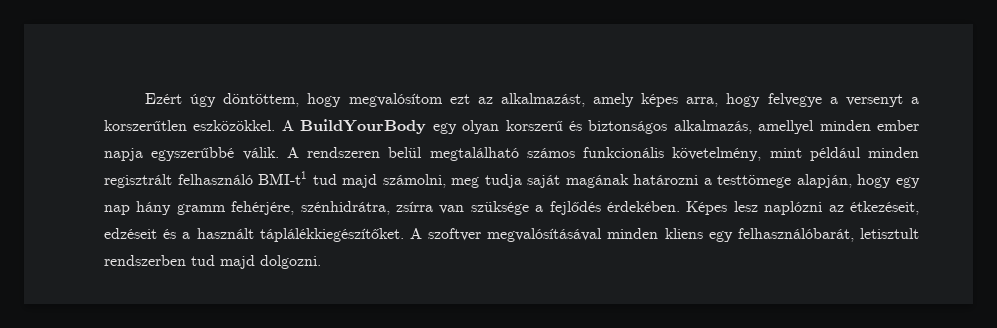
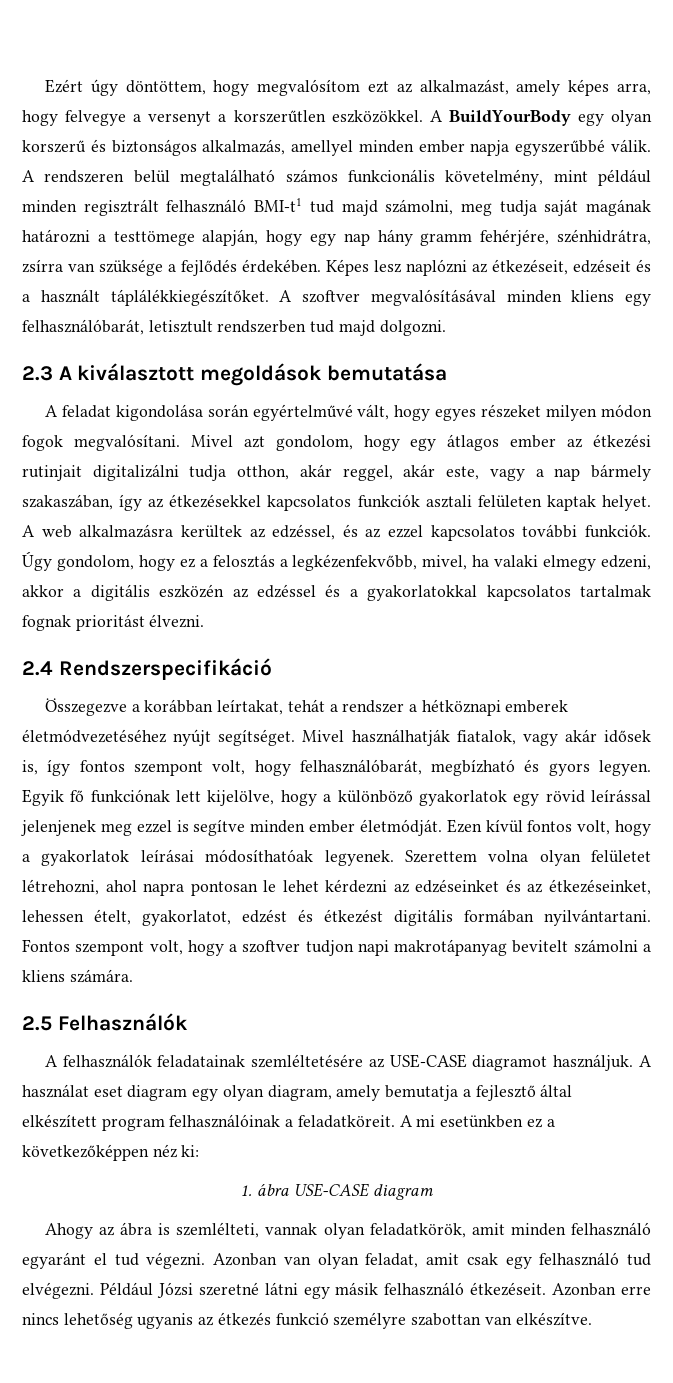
+ 2.3 A kiválasztott megoldások bemutatása
+ A feladat kigondolása során egyértelművé vált, hogy egyes részeket milyen módon fogok megvalósítani. Mivel azt gondolom, hogy egy átlagos ember az étkezési rutinjait digitalizálni tudja otthon, akár reggel, akár este, vagy a nap bármely szakaszában, így az étkezésekkel kapcsolatos funkciók asztali felületen kaptak helyet. A web alkalmazásra kerültek az edzéssel, és az ezzel kapcsolatos további funkciók. Úgy gondolom, hogy ez a felosztás a legkézenfekvőbb, mivel, ha valaki elmegy edzeni, akkor a digitális eszközén az edzéssel és a gyakorlatokkal kapcsolatos tartalmak fognak prioritást élvezni.
+ 2.4 Rendszerspecifikáció
+ Összegezve a korábban leírtakat, tehát a rendszer a hétköznapi emberek életmódvezetéséhez nyújt segítséget. Mivel használhatják fiatalok, vagy akár idősek is, így fontos szempont volt, hogy felhasználóbarát, megbízható és gyors legyen. Egyik fő funkciónak lett kijelölve, hogy a különböző gyakorlatok egy rövid leírással jelenjenek meg ezzel is segítve minden ember életmódját. Ezen kívül fontos volt, hogy a gyakorlatok leírásai módosíthatóak legyenek. Szerettem volna olyan felületet létrehozni, ahol napra pontosan le lehet kérdezni az edzéseinket és az étkezéseinket, lehessen ételt, gyakorlatot, edzést és étkezést digitális formában nyilvántartani. Fontos szempont volt, hogy a szoftver tudjon napi makrotápanyag bevitelt számolni a kliens számára.
+ 2.5 Felhasználók
+ A felhasználók feladatainak szemléltetésére az USE-CASE diagramot használjuk. A használat eset diagram egy olyan diagram, amely bemutatja a fejlesztő által elkészített program felhasználóinak a feladatköreit. A mi esetünkben ez a következőképpen néz ki:
+ 1. ábra USE-CASE diagram
+ Ahogy az ábra is szemlélteti, vannak olyan feladatkörök, amit minden felhasználó egyaránt el tud végezni. Azonban van olyan feladat, amit csak egy felhasználó tud elvégezni. Például Józsi szeretné látni egy másik felhasználó étkezéseit. Azonban erre nincs lehetőség ugyanis az étkezés funkció személyre szabottan van elkészítve.

